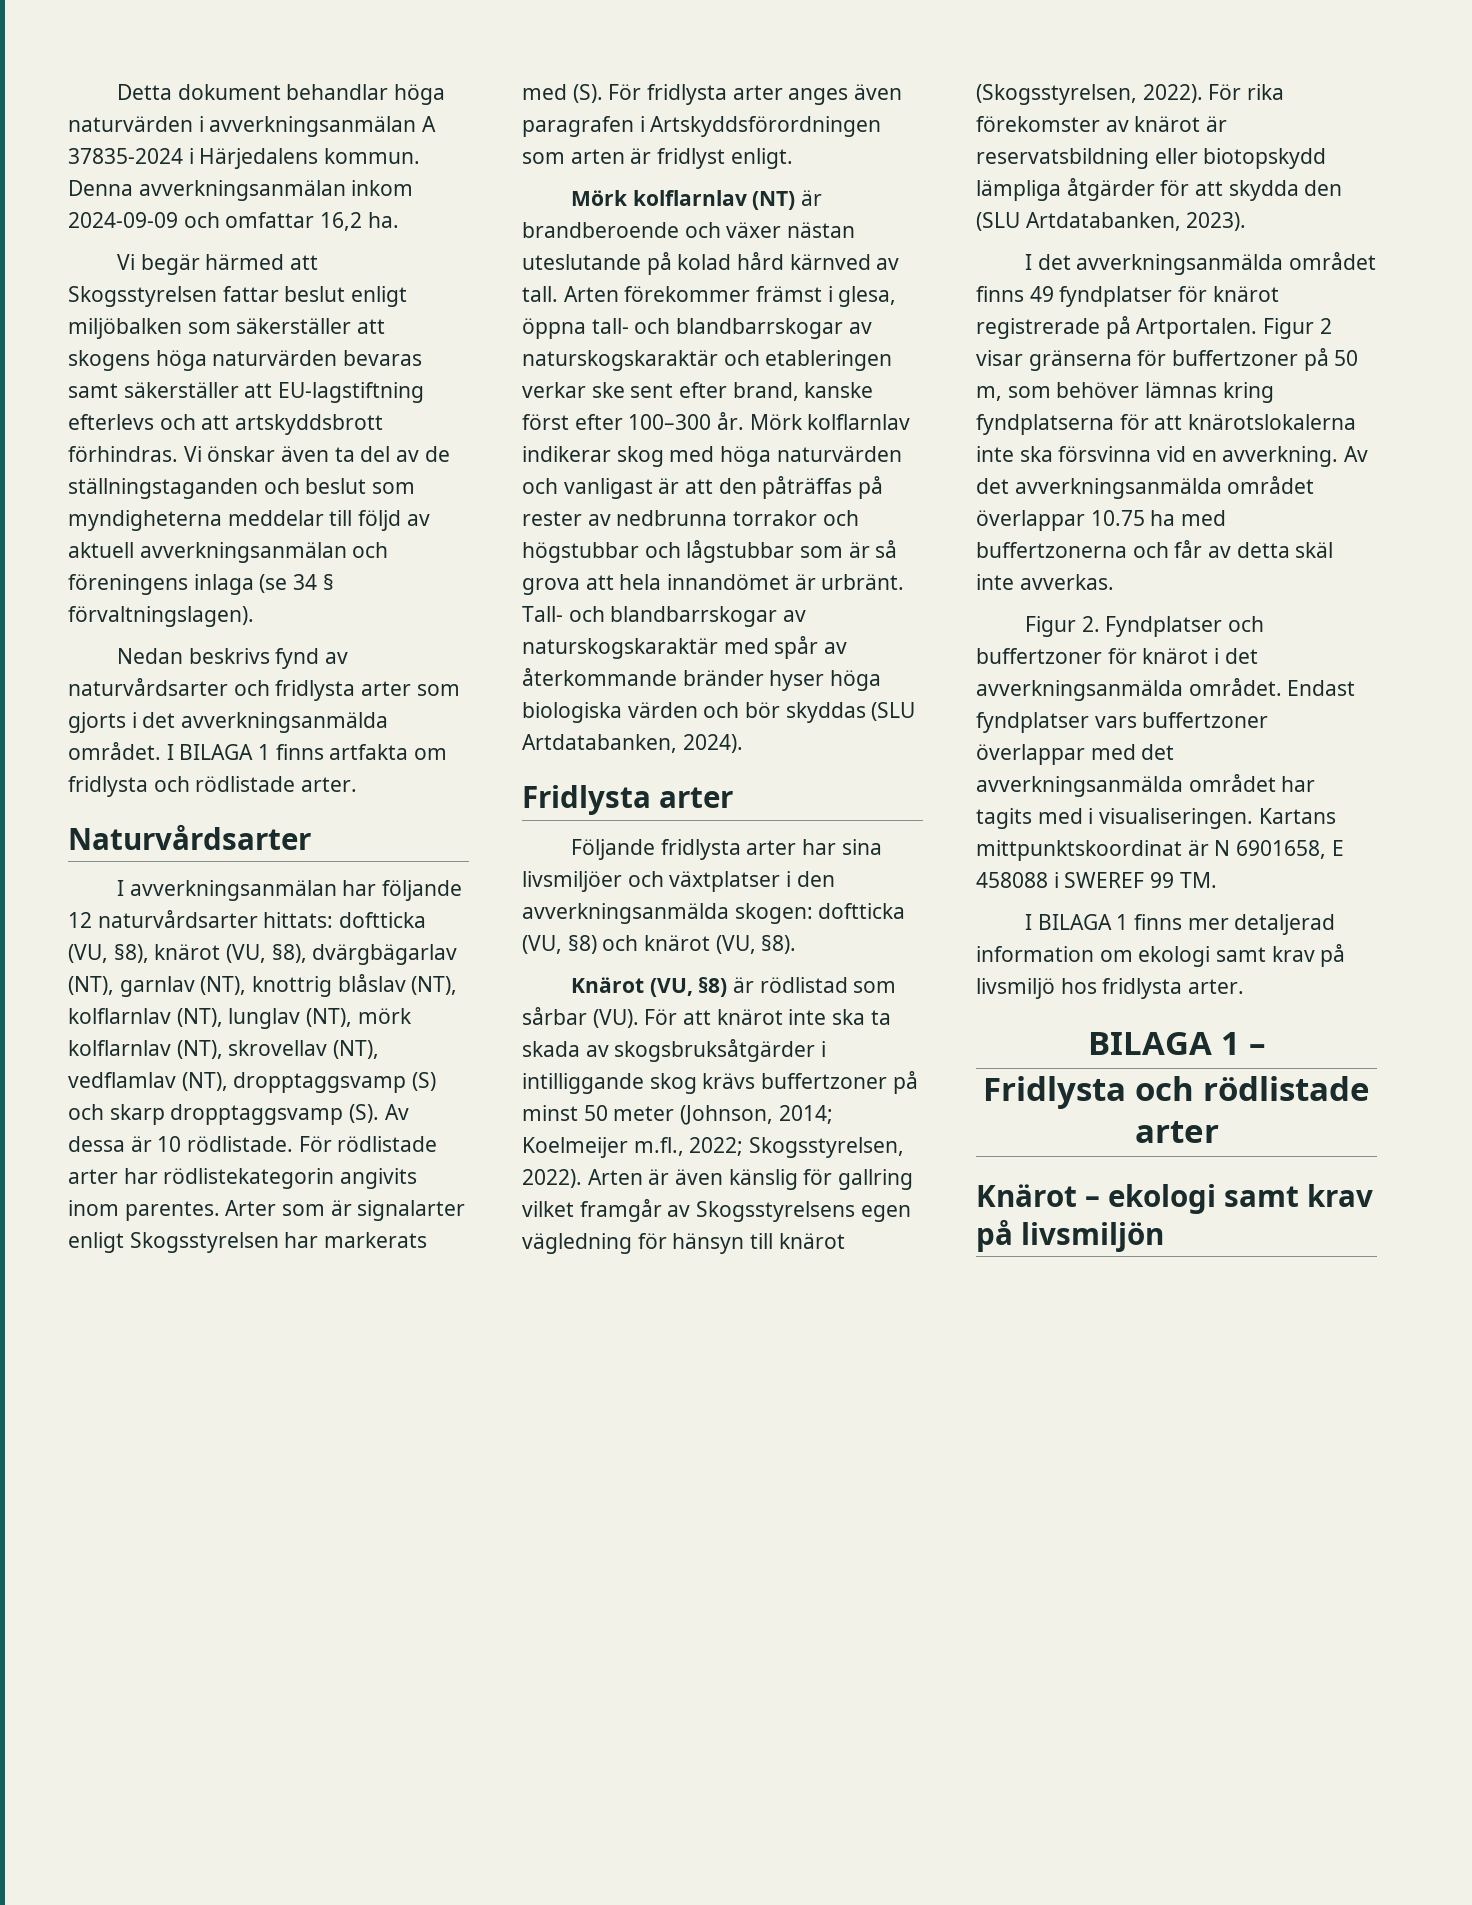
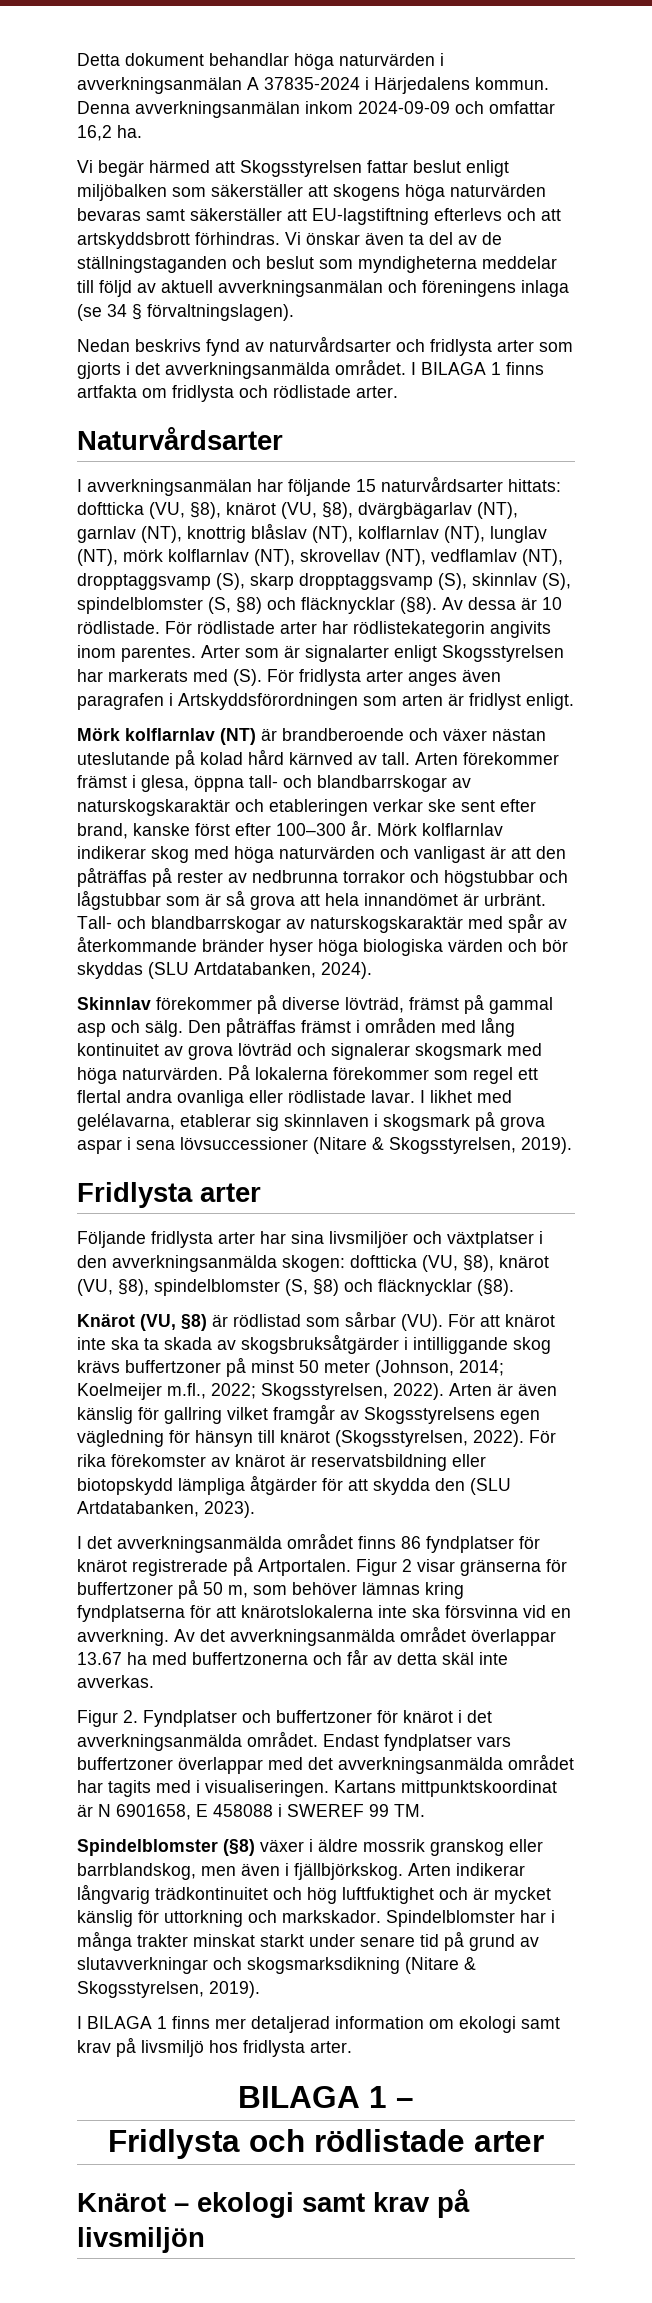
- I avverkningsanmälan har följande 12 naturvårdsarter hittats: doftticka (VU, §8), knärot (VU, §8), dvärgbägarlav (NT), garnlav (NT), knottrig blåslav (NT), kolflarnlav (NT), lunglav (NT), mörk kolflarnlav (NT), skrovellav (NT), vedflamlav (NT), dropptaggsvamp (S) och skarp dropptaggsvamp (S). Av dessa är 10 rödlistade.
+ I avverkningsanmälan har följande 15 naturvårdsarter hittats: doftticka (VU, §8), knärot (VU, §8), dvärgbägarlav (NT), garnlav (NT), knottrig blåslav (NT), kolflarnlav (NT), lunglav (NT), mörk kolflarnlav (NT), skrovellav (NT), vedflamlav (NT), dropptaggsvamp (S), skarp dropptaggsvamp (S), skinnlav (S), spindelblomster (S, §8) och fläcknycklar (§8). Av dessa är 10 rödlistade.
+ Skinnlav förekommer på diverse lövträd, främst på gammal asp och sälg. Den påträffas främst i områden med lång kontinuitet av grova lövträd och signalerar skogsmark med höga naturvärden. På lokalerna förekommer som regel ett flertal andra ovanliga eller rödlistade lavar. I likhet med gelélavarna, etablerar sig skinnlaven i skogsmark på grova aspar i sena lövsuccessioner (Nitare & Skogsstyrelsen, 2019).
- Följande fridlysta arter har sina livsmiljöer och växtplatser i den avverkningsanmälda skogen: doftticka (VU, §8) och knärot (VU, §8).
+ Följande fridlysta arter har sina livsmiljöer och växtplatser i den avverkningsanmälda skogen: doftticka (VU, §8), knärot (VU, §8), spindelblomster (S, §8) och fläcknycklar (§8).
- I det avverkningsanmälda området finns 49 fyndplatser för knärot registrerade på Artportalen.
+ I det avverkningsanmälda området finns 86 fyndplatser för knärot registrerade på Artportalen.
- Av det avverkningsanmälda området överlappar 10.75 ha med buffertzonerna och får av detta skäl inte avverkas.
+ Av det avverkningsanmälda området överlappar 13.67 ha med buffertzonerna och får av detta skäl inte avverkas.
+ Spindelblomster (§8) växer i äldre mossrik granskog eller barrblandskog, men även i fjällbjörkskog. Arten indikerar långvarig trädkontinuitet och hög luftfuktighet och är mycket känslig för uttorkning och markskador. Spindelblomster har i många trakter minskat starkt under senare tid på grund av slutavverkningar och skogsmarksdikning (Nitare & Skogsstyrelsen, 2019).

